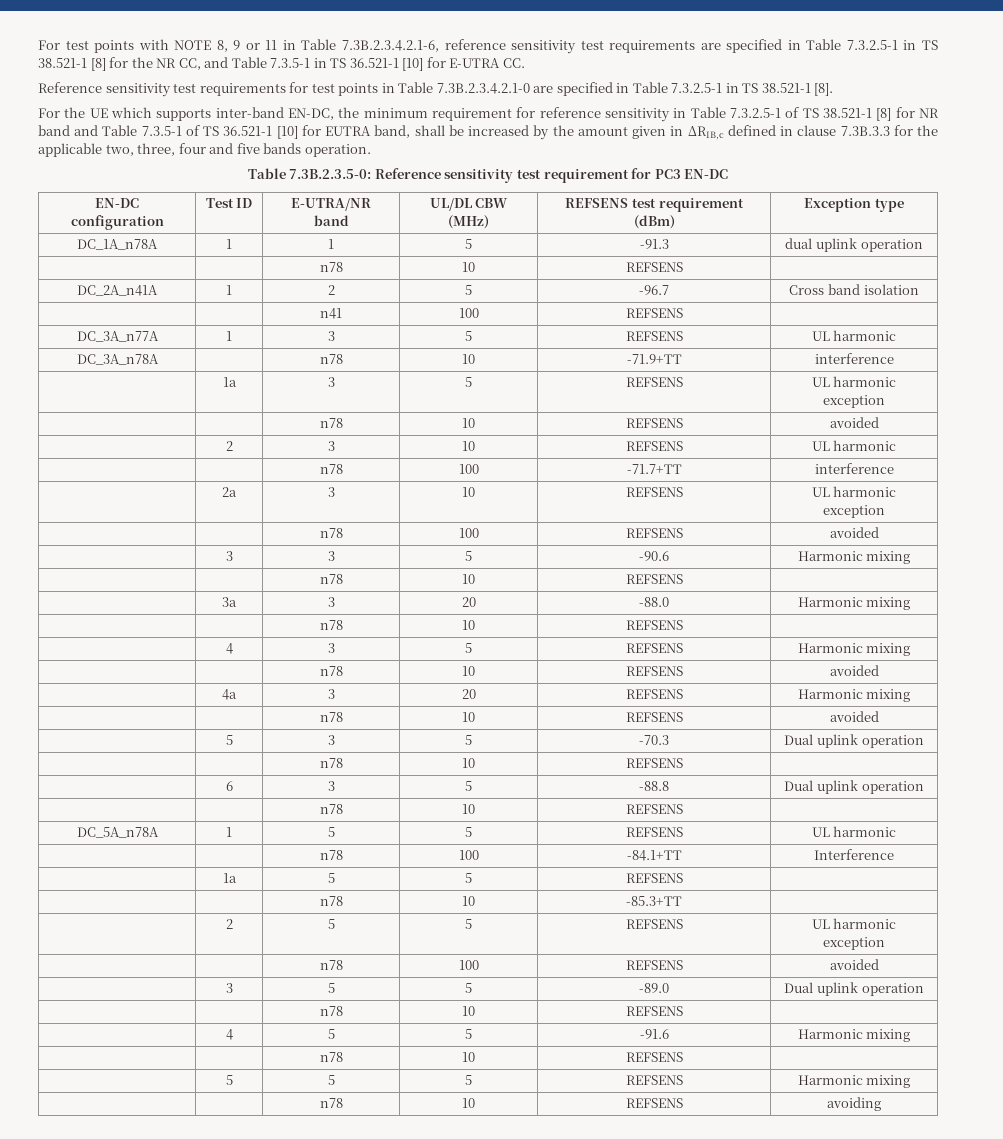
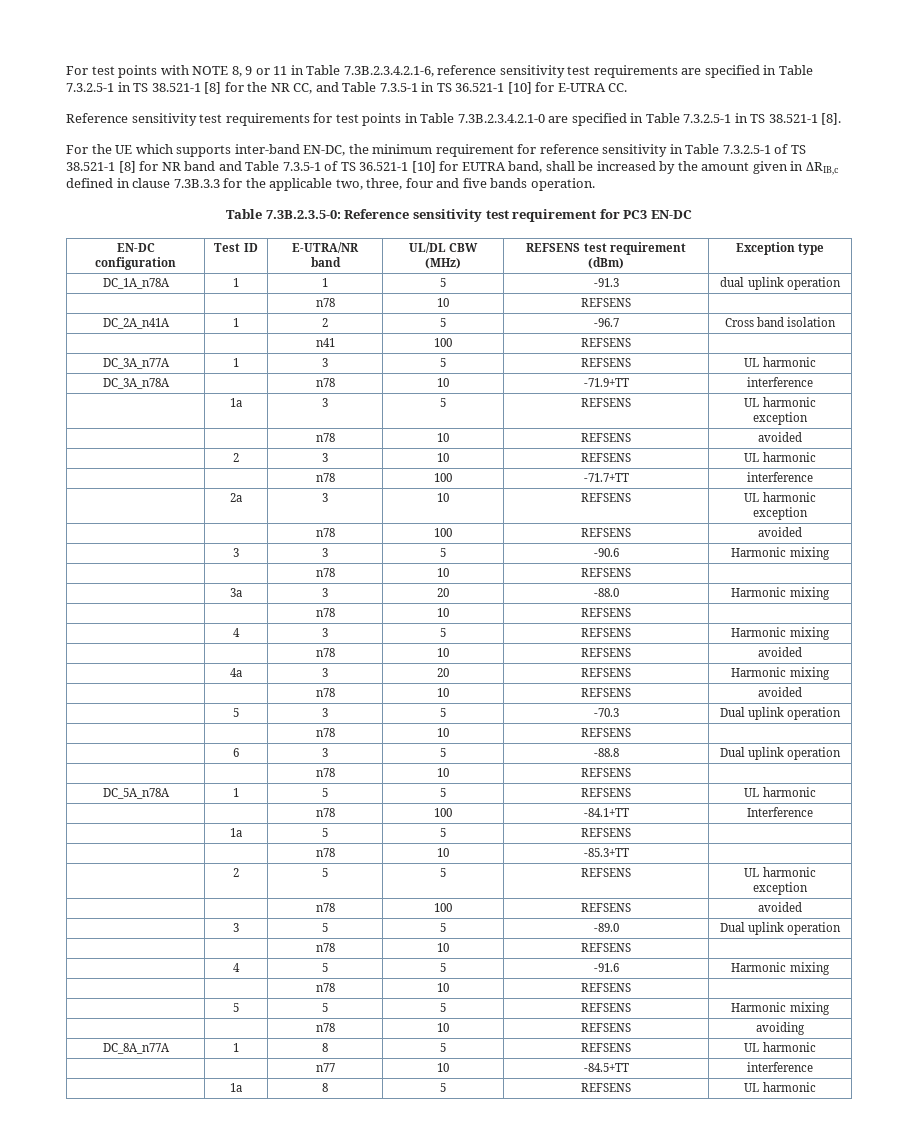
+ DC_8A_n77A | 1 | 8 | 5 | REFSENS | UL harmonic
+ | | n77 | 10 | -84.5+TT | interference
+ | 1a | 8 | 5 | REFSENS | UL harmonic

